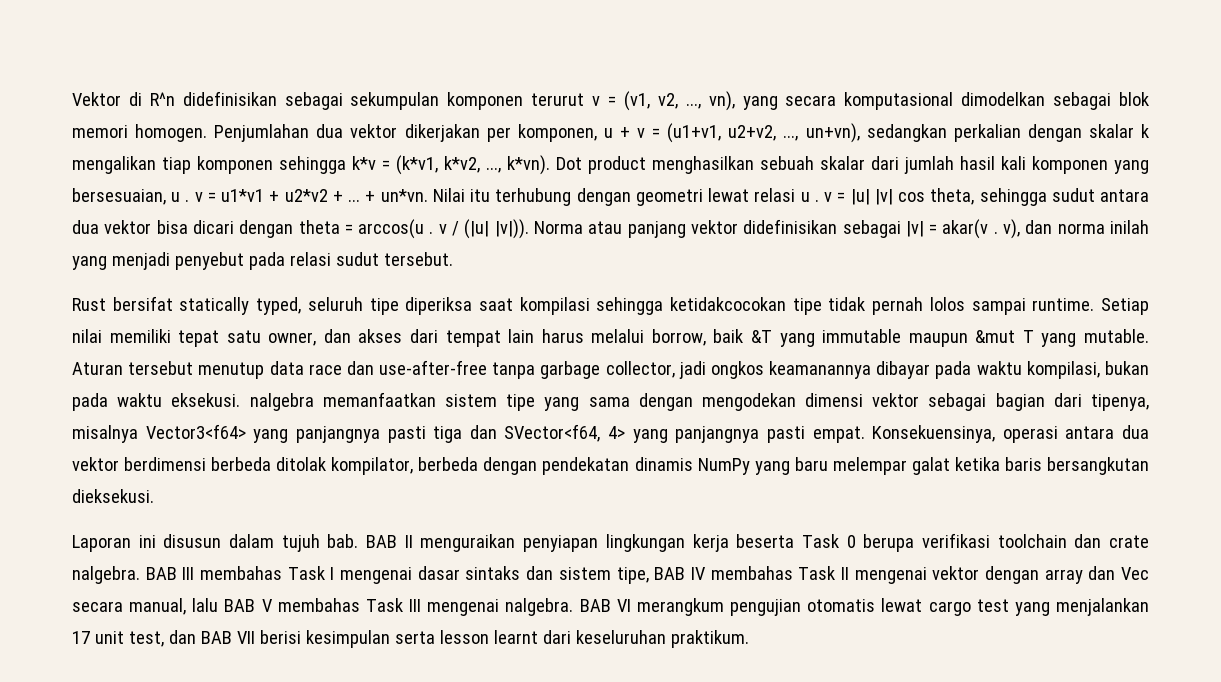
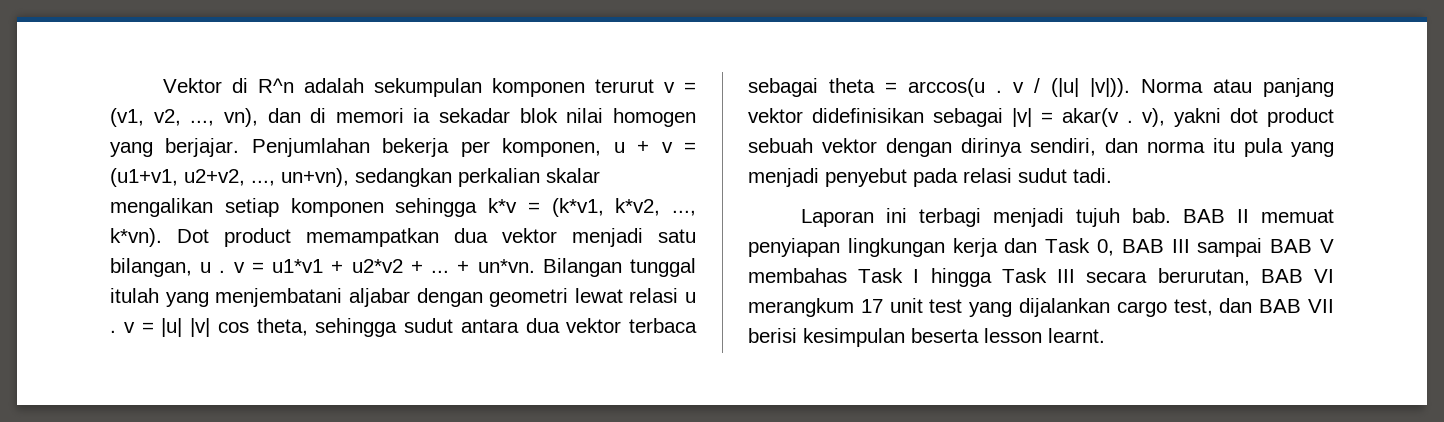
- Vektor di R^n didefinisikan sebagai sekumpulan komponen terurut v = (v1, v2, ..., vn), yang secara komputasional dimodelkan sebagai blok memori homogen. Penjumlahan dua vektor dikerjakan per komponen, u + v = (u1+v1, u2+v2, ..., un+vn), sedangkan perkalian dengan skalar k mengalikan tiap komponen sehingga k*v = (k*v1, k*v2, ..., k*vn).
+ Vektor di R^n adalah sekumpulan komponen terurut v = (v1, v2, ..., vn), dan di memori ia sekadar blok nilai homogen yang berjajar. Penjumlahan bekerja per komponen, u + v = (u1+v1, u2+v2, ..., un+vn), sedangkan perkalian skalar mengalikan setiap komponen sehingga k*v = (k*v1, k*v2, ..., k*vn).
- Dot product menghasilkan sebuah skalar dari jumlah hasil kali komponen yang bersesuaian, u . v = u1*v1 + u2*v2 + ...
+ Dot product memampatkan dua vektor menjadi satu bilangan, u . v = u1*v1 + u2*v2 + ...
- Nilai itu terhubung dengan geometri lewat relasi u . v = |u| |v| cos theta, sehingga sudut antara dua vektor bisa dicari dengan theta = arccos(u . v / (|u| |v|)).
+ Bilangan tunggal itulah yang menjembatani aljabar dengan geometri lewat relasi u . v = |u| |v| cos theta, sehingga sudut antara dua vektor terbaca sebagai theta = arccos(u . v / (|u| |v|)).
- Norma atau panjang vektor didefinisikan sebagai |v| = akar(v . v), dan norma inilah yang menjadi penyebut pada relasi sudut tersebut.
- Rust bersifat statically typed, seluruh tipe diperiksa saat kompilasi sehingga ketidakcocokan tipe tidak pernah lolos sampai runtime. Setiap nilai memiliki tepat satu owner, dan akses dari tempat lain harus melalui borrow, baik &T yang immutable maupun &mut T yang mutable. Aturan tersebut menutup data race dan use-after-free tanpa garbage collector, jadi ongkos keamanannya dibayar pada waktu kompilasi, bukan pada waktu eksekusi. nalgebra memanfaatkan sistem tipe yang sama dengan mengodekan dimensi vektor sebagai bagian dari tipenya, misalnya Vector3<f64> yang panjangnya pasti tiga dan SVector<f64, 4> yang panjangnya pasti empat. Konsekuensinya, operasi antara dua vektor berdimensi berbeda ditolak kompilator, berbeda dengan pendekatan dinamis NumPy yang baru melempar galat ketika baris bersangkutan dieksekusi.
+ Norma atau panjang vektor didefinisikan sebagai |v| = akar(v . v), yakni dot product sebuah vektor dengan dirinya sendiri, dan norma itu pula yang menjadi penyebut pada relasi sudut tadi.
- Laporan ini disusun dalam tujuh bab.
+ Laporan ini terbagi menjadi tujuh bab.
- BAB II menguraikan penyiapan lingkungan kerja beserta Task 0 berupa verifikasi toolchain dan crate nalgebra. BAB III membahas Task I mengenai dasar sintaks dan sistem tipe, BAB IV membahas Task II mengenai vektor dengan array dan Vec secara manual, lalu BAB V membahas Task III mengenai nalgebra. BAB VI merangkum pengujian otomatis lewat cargo test yang menjalankan 17 unit test, dan BAB VII berisi kesimpulan serta lesson learnt dari keseluruhan praktikum.
+ BAB II memuat penyiapan lingkungan kerja dan Task 0, BAB III sampai BAB V membahas Task I hingga Task III secara berurutan, BAB VI merangkum 17 unit test yang dijalankan cargo test, dan BAB VII berisi kesimpulan beserta lesson learnt.

